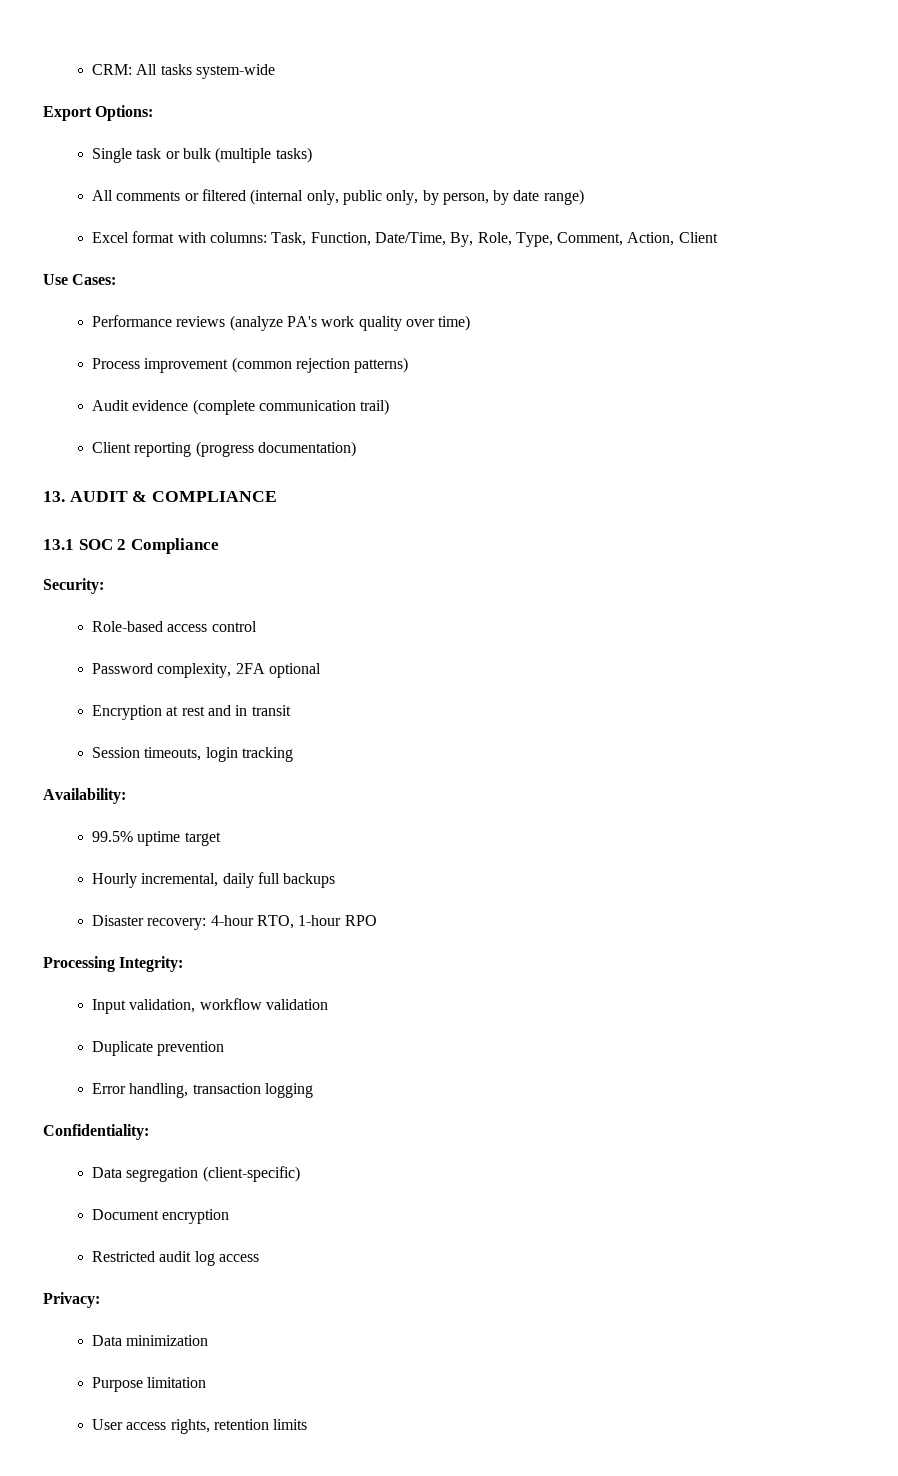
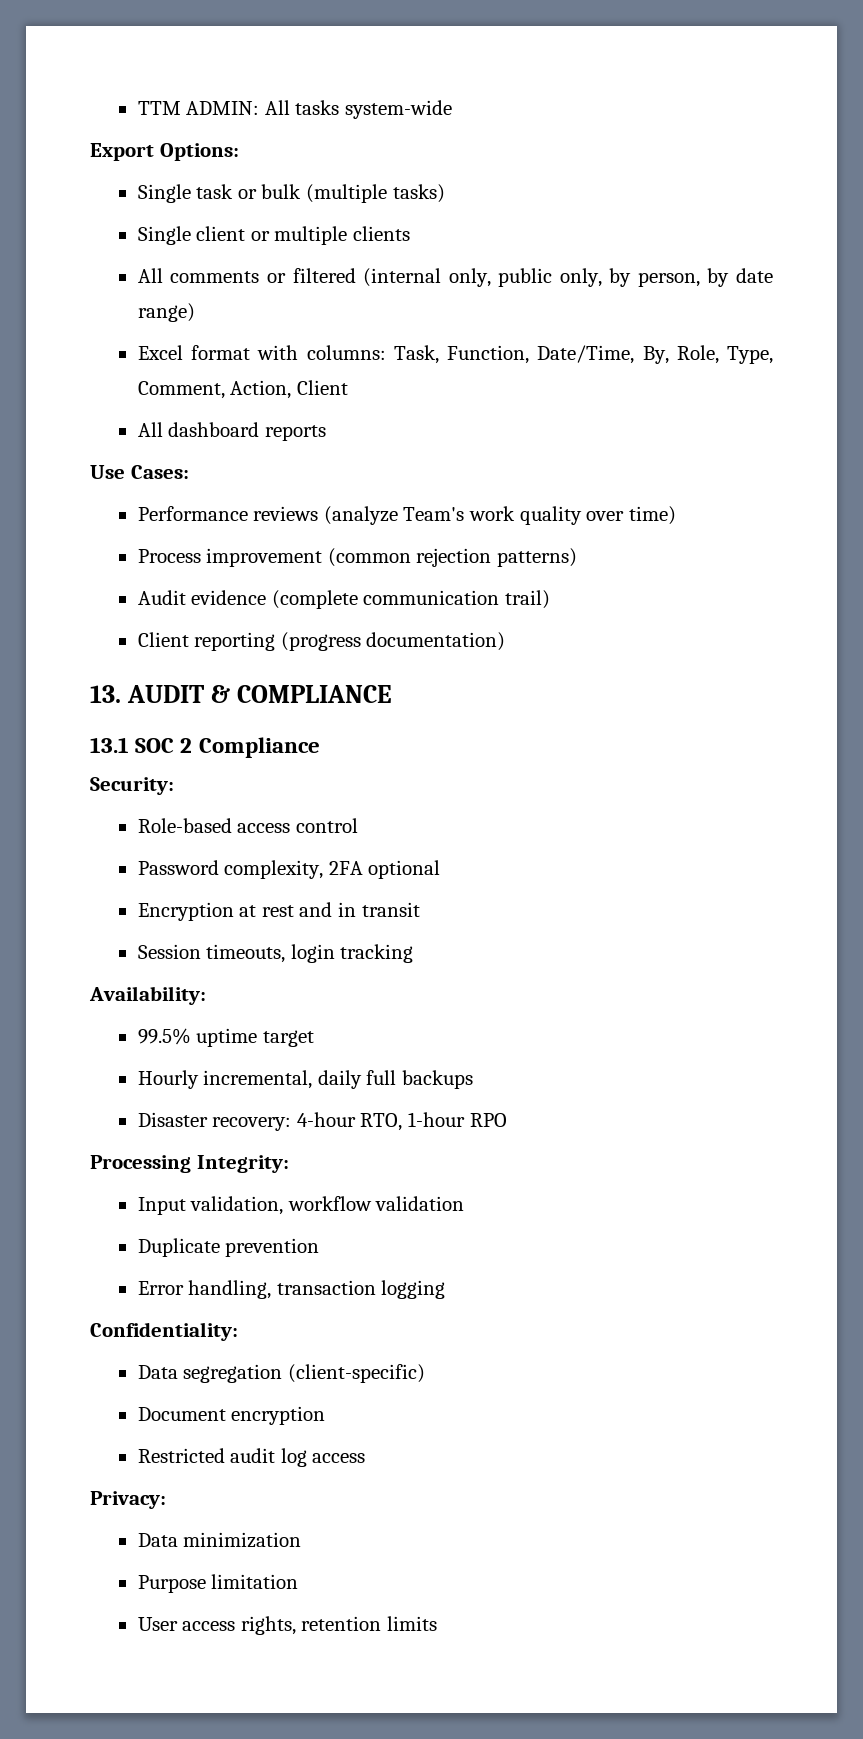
- CRM: All tasks system-wide
+ TTM ADMIN: All tasks system-wide
+ Single client or multiple clients
+ All dashboard reports
- Performance reviews (analyze PA's work quality over time)
+ Performance reviews (analyze Team's work quality over time)

